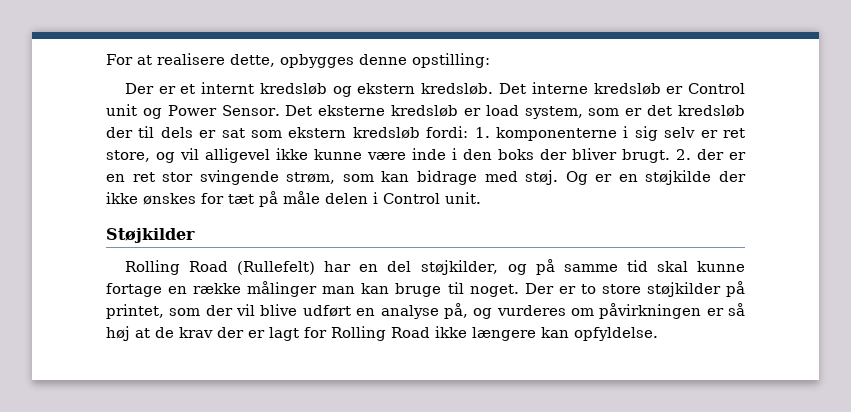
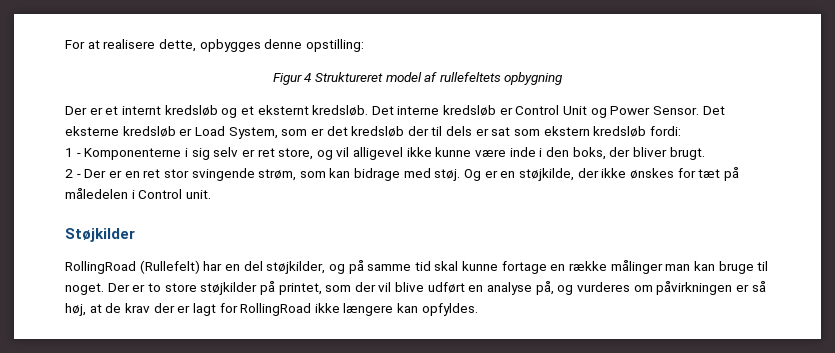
+ Figur 4 Struktureret model af rullefeltets opbygning
- Der er et internt kredsløb og ekstern kredsløb.
+ Der er et internt kredsløb og et eksternt kredsløb.
- Det interne kredsløb er Control unit og Power Sensor.
+ Det interne kredsløb er Control Unit og Power Sensor.
- Det eksterne kredsløb er load system, som er det kredsløb der til dels er sat som ekstern kredsløb fordi: 1. komponenterne i sig selv er ret store, og vil alligevel ikke kunne være inde i den boks der bliver brugt. 2. der er en ret stor svingende strøm, som kan bidrage med støj.
+ Det eksterne kredsløb er Load System, som er det kredsløb der til dels er sat som ekstern kredsløb fordi:
+ 1 - Komponenterne i sig selv er ret store, og vil alligevel ikke kunne være inde i den boks, der bliver brugt.
+ 2 - Der er en ret stor svingende strøm, som kan bidrage med støj.
- Og er en støjkilde der ikke ønskes for tæt på måle delen i Control unit.
+ Og er en støjkilde, der ikke ønskes for tæt på måledelen i Control unit.
- Rolling Road (Rullefelt) har en del støjkilder, og på samme tid skal kunne fortage en række målinger man kan bruge til noget.
+ RollingRoad (Rullefelt) har en del støjkilder, og på samme tid skal kunne fortage en række målinger man kan bruge til noget.
- Der er to store støjkilder på printet, som der vil blive udført en analyse på, og vurderes om påvirkningen er så høj at de krav der er lagt for Rolling Road ikke længere kan opfyldelse.
+ Der er to store støjkilder på printet, som der vil blive udført en analyse på, og vurderes om påvirkningen er så høj, at de krav der er lagt for RollingRoad ikke længere kan opfyldes.

